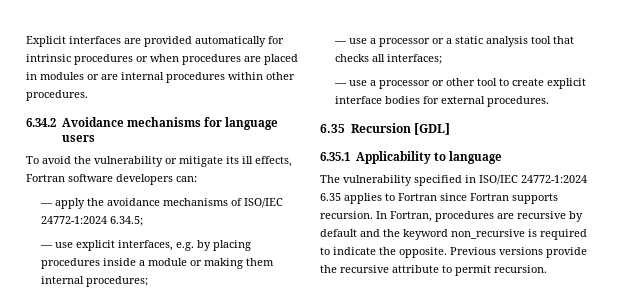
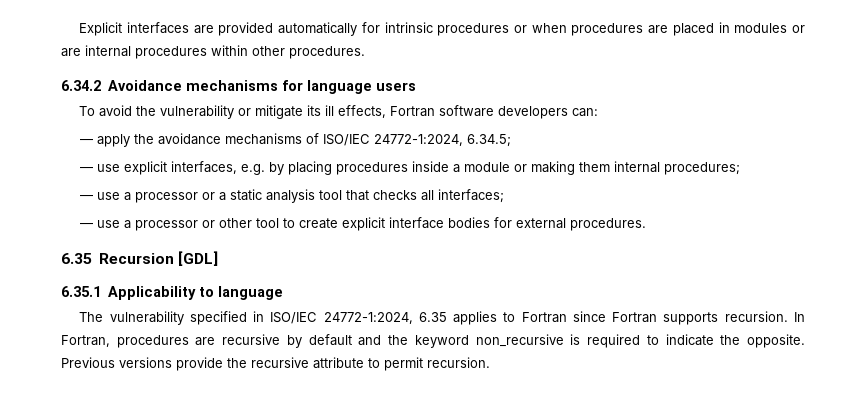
- — apply the avoidance mechanisms of ISO/IEC 24772-1:2024 6.34.5;
+ — apply the avoidance mechanisms of ISO/IEC 24772-1:2024, 6.34.5;
- The vulnerability specified in ISO/IEC 24772-1:2024 6.35 applies to Fortran since Fortran supports recursion.
+ The vulnerability specified in ISO/IEC 24772-1:2024, 6.35 applies to Fortran since Fortran supports recursion.

